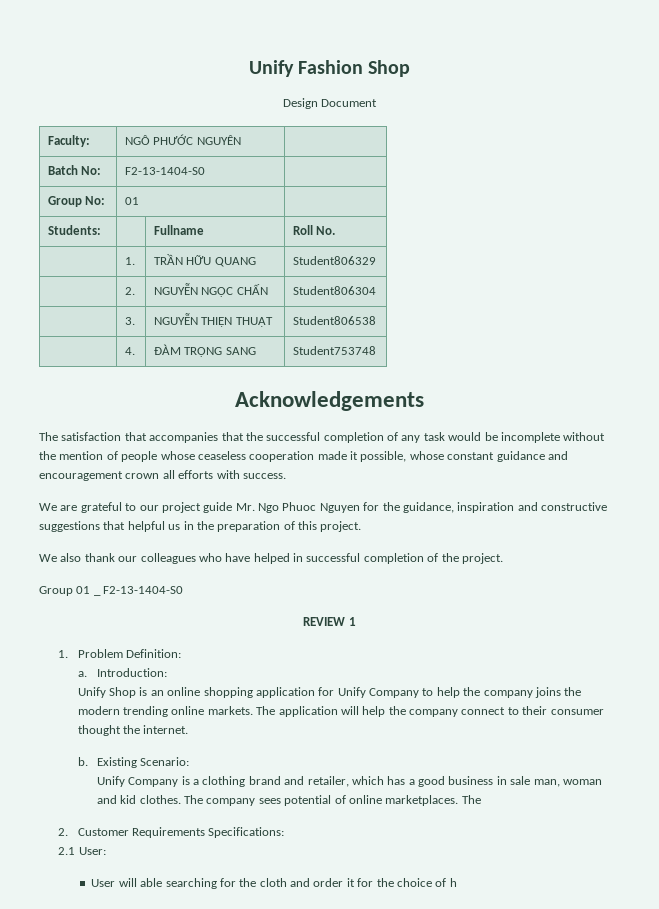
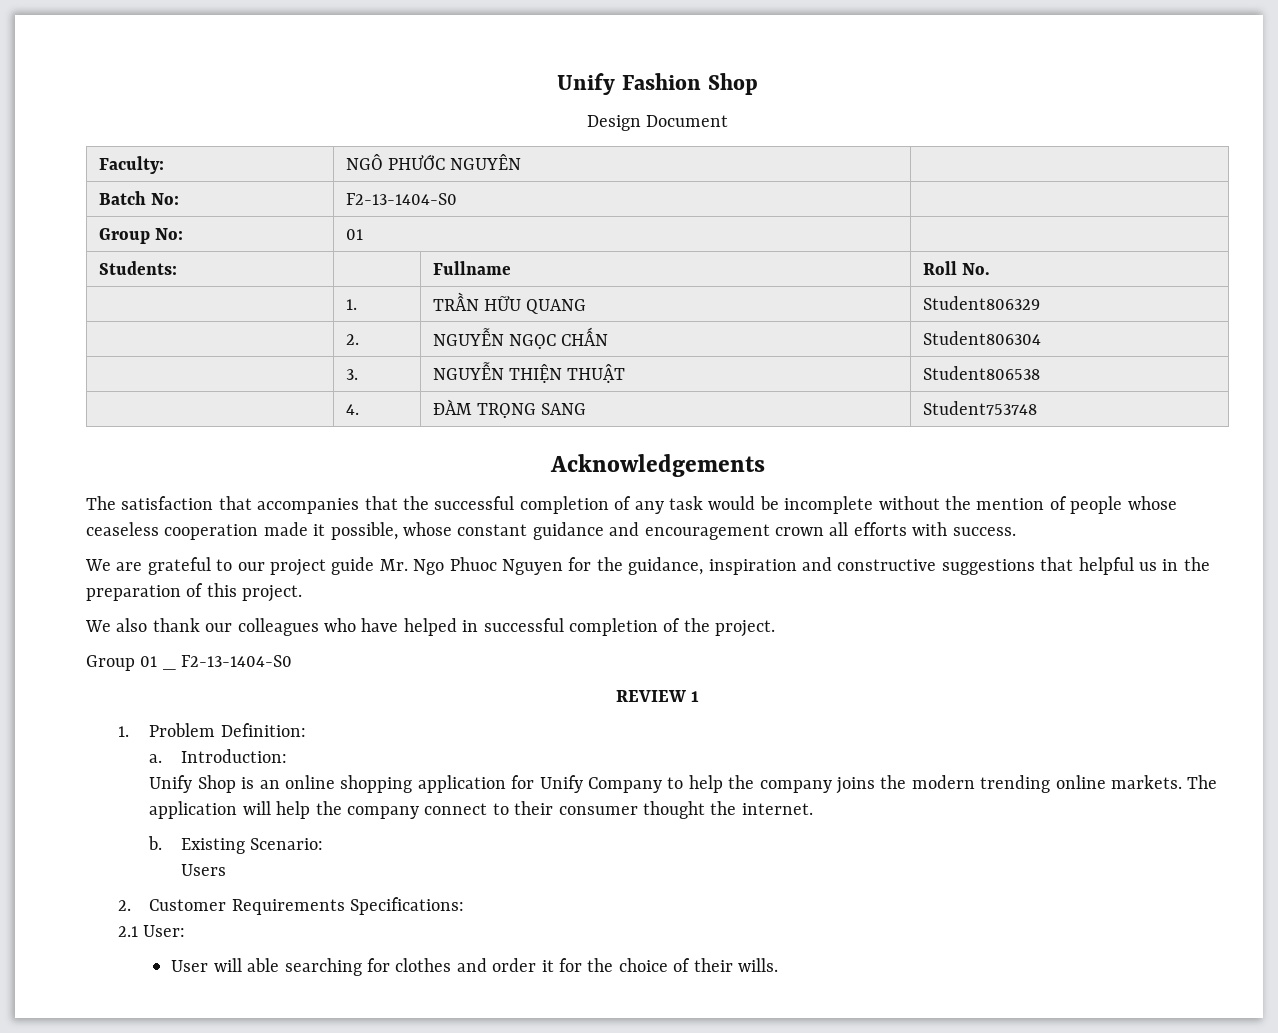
- Unify Company is a clothing brand and retailer, which has a good business in sale man, woman and kid clothes. The company sees potential of online marketplaces. The
+ Users
- User will able searching for the cloth and order it for the choice of h
+ User will able searching for clothes and order it for the choice of their wills.

